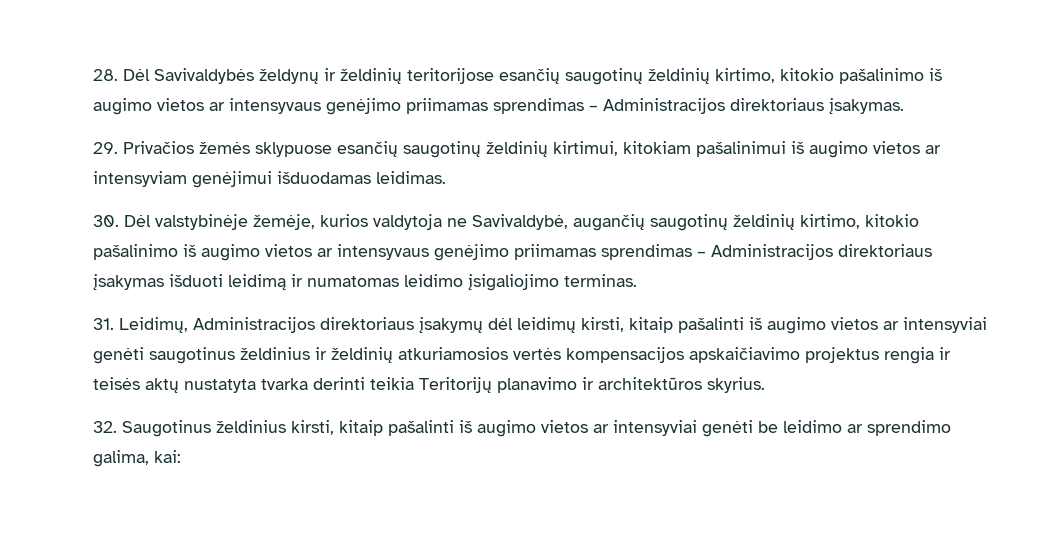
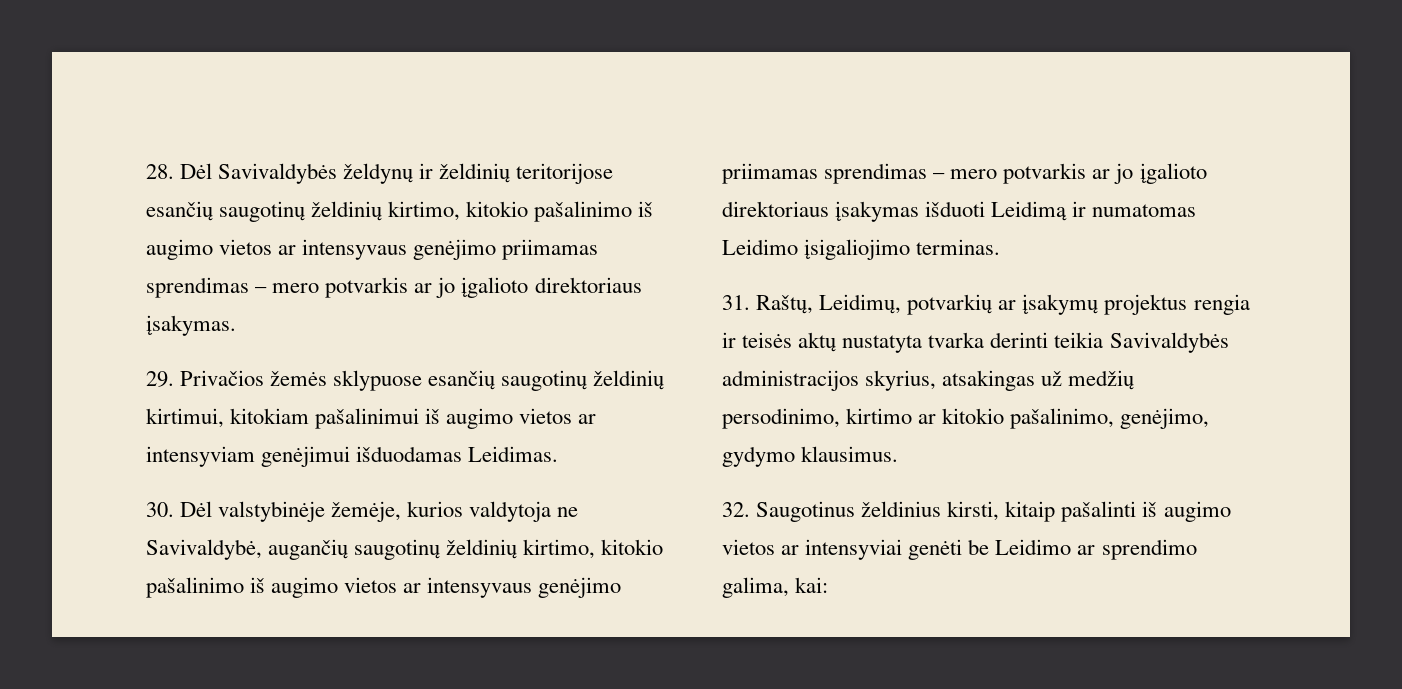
- 28. Dėl Savivaldybės želdynų ir želdinių teritorijose esančių saugotinų želdinių kirtimo, kitokio pašalinimo iš augimo vietos ar intensyvaus genėjimo priimamas sprendimas – Administracijos direktoriaus įsakymas.
+ 28. Dėl Savivaldybės želdynų ir želdinių teritorijose esančių saugotinų želdinių kirtimo, kitokio pašalinimo iš augimo vietos ar intensyvaus genėjimo priimamas sprendimas – mero potvarkis ar jo įgalioto direktoriaus įsakymas.
- 29. Privačios žemės sklypuose esančių saugotinų želdinių kirtimui, kitokiam pašalinimui iš augimo vietos ar intensyviam genėjimui išduodamas leidimas.
+ 29. Privačios žemės sklypuose esančių saugotinų želdinių kirtimui, kitokiam pašalinimui iš augimo vietos ar intensyviam genėjimui išduodamas Leidimas.
- 30. Dėl valstybinėje žemėje, kurios valdytoja ne Savivaldybė, augančių saugotinų želdinių kirtimo, kitokio pašalinimo iš augimo vietos ar intensyvaus genėjimo priimamas sprendimas – Administracijos direktoriaus įsakymas išduoti leidimą ir numatomas leidimo įsigaliojimo terminas.
+ 30. Dėl valstybinėje žemėje, kurios valdytoja ne Savivaldybė, augančių saugotinų želdinių kirtimo, kitokio pašalinimo iš augimo vietos ar intensyvaus genėjimo priimamas sprendimas – mero potvarkis ar jo įgalioto direktoriaus įsakymas išduoti Leidimą ir numatomas Leidimo įsigaliojimo terminas.
- 31. Leidimų, Administracijos direktoriaus įsakymų dėl leidimų kirsti, kitaip pašalinti iš augimo vietos ar intensyviai genėti saugotinus želdinius ir želdinių atkuriamosios vertės kompensacijos apskaičiavimo projektus rengia ir teisės aktų nustatyta tvarka derinti teikia Teritorijų planavimo ir architektūros skyrius.
+ 31. Raštų, Leidimų, potvarkių ar įsakymų projektus rengia ir teisės aktų nustatyta tvarka derinti teikia Savivaldybės administracijos skyrius, atsakingas už medžių persodinimo, kirtimo ar kitokio pašalinimo, genėjimo, gydymo klausimus.
- 32. Saugotinus želdinius kirsti, kitaip pašalinti iš augimo vietos ar intensyviai genėti be leidimo ar sprendimo galima, kai:
+ 32. Saugotinus želdinius kirsti, kitaip pašalinti iš augimo vietos ar intensyviai genėti be Leidimo ar sprendimo galima, kai:

